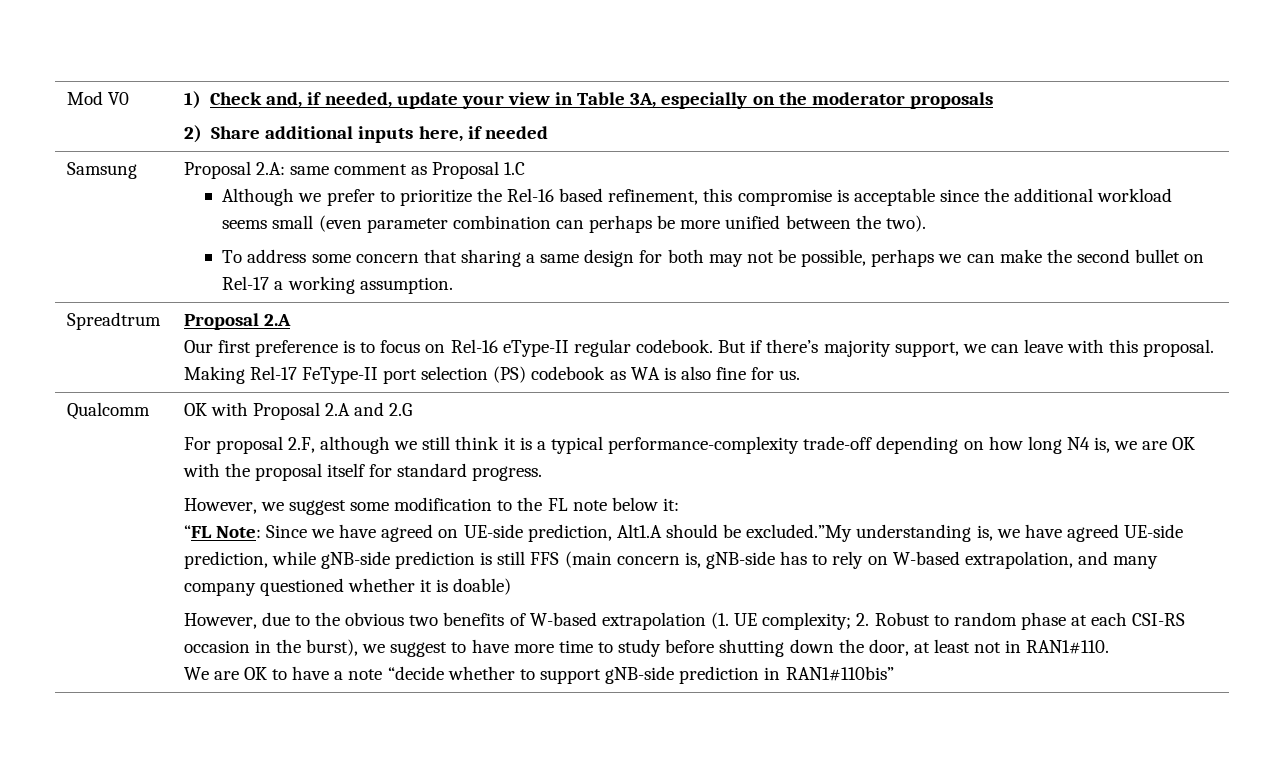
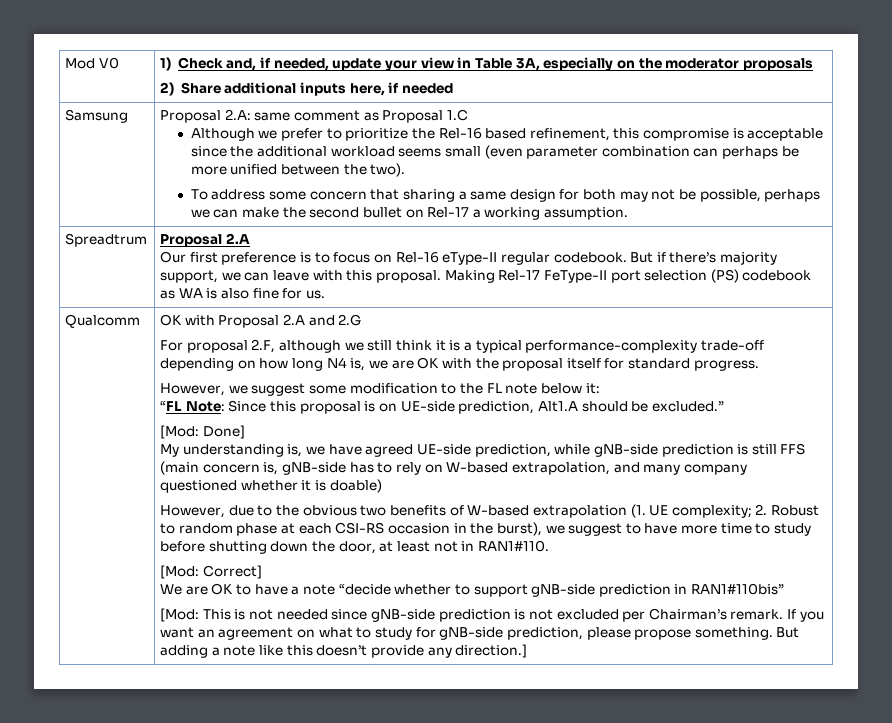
- “FL Note: Since we have agreed on UE-side prediction, Alt1.A should be excluded.”My understanding is, we have agreed UE-side prediction, while gNB-side prediction is still FFS (main concern is, gNB-side has to rely on W-based extrapolation, and many company questioned whether it is doable)
+ “FL Note: Since this proposal is on UE-side prediction, Alt1.A should be excluded.”
+ [Mod: Done]
+ My understanding is, we have agreed UE-side prediction, while gNB-side prediction is still FFS (main concern is, gNB-side has to rely on W-based extrapolation, and many company questioned whether it is doable)
+ [Mod: Correct]
+ [Mod: This is not needed since gNB-side prediction is not excluded per Chairman’s remark. If you want an agreement on what to study for gNB-side prediction, please propose something. But adding a note like this doesn’t provide any direction.]

